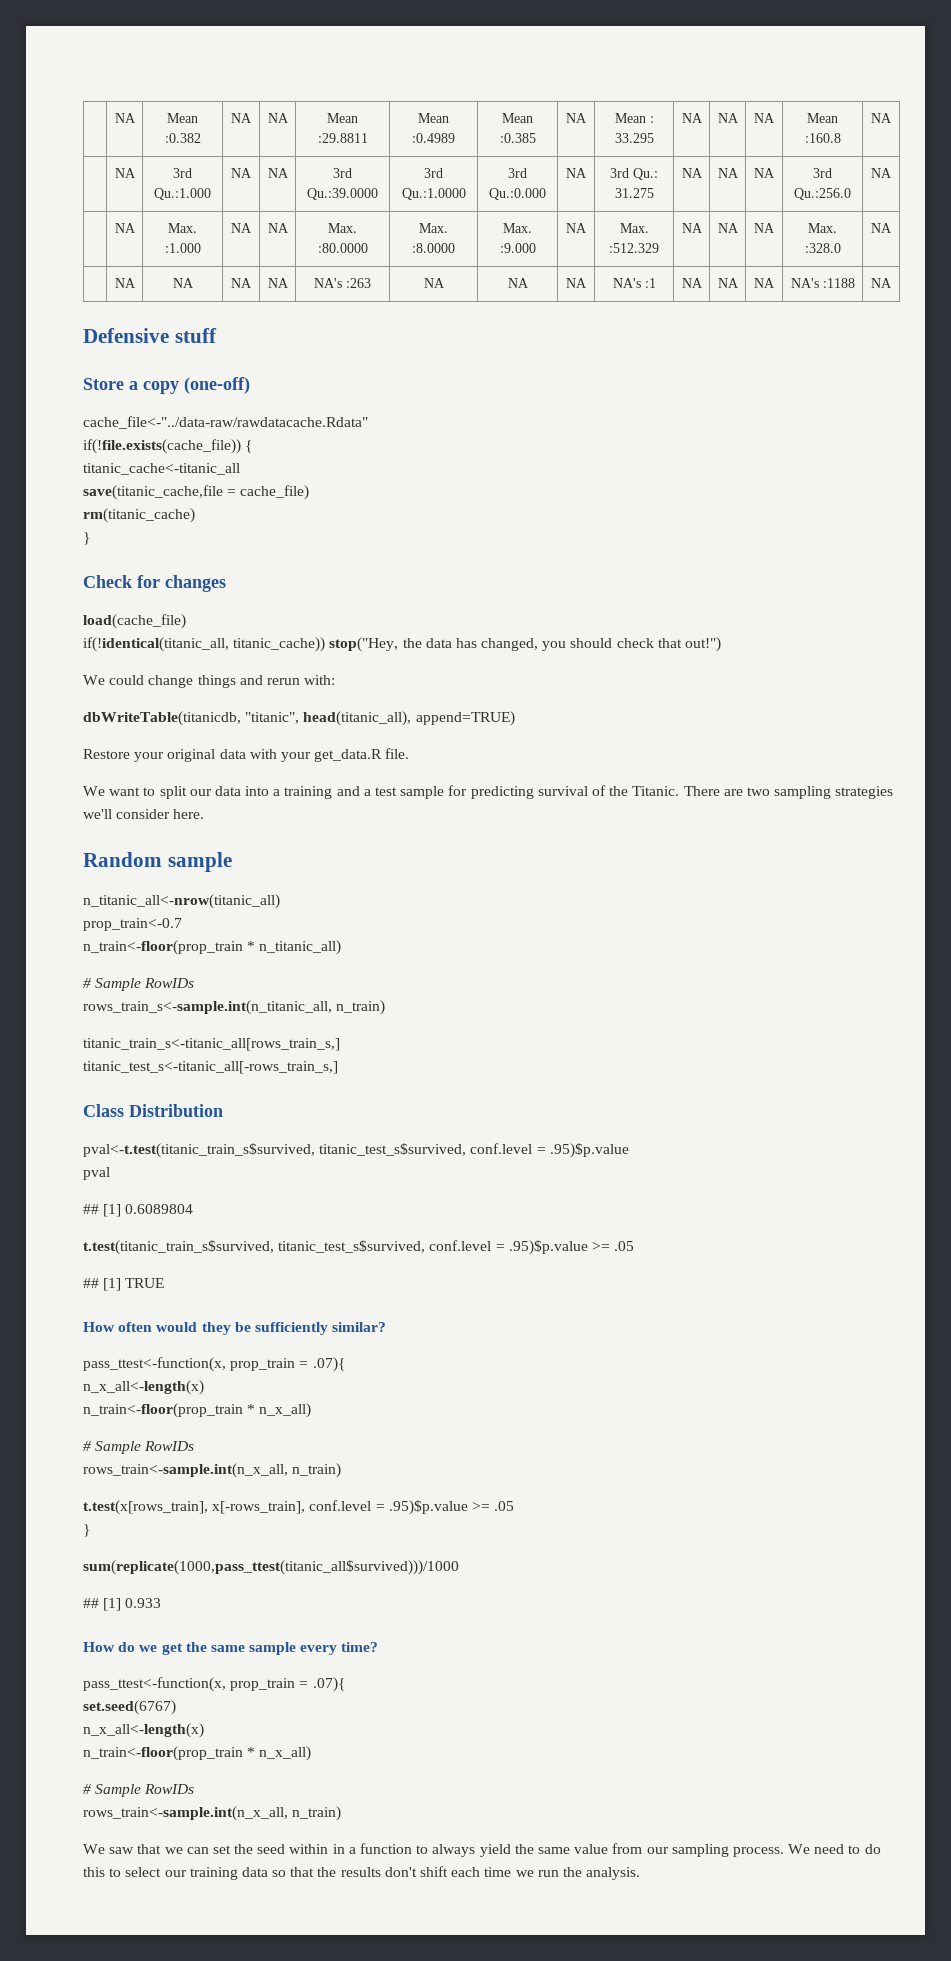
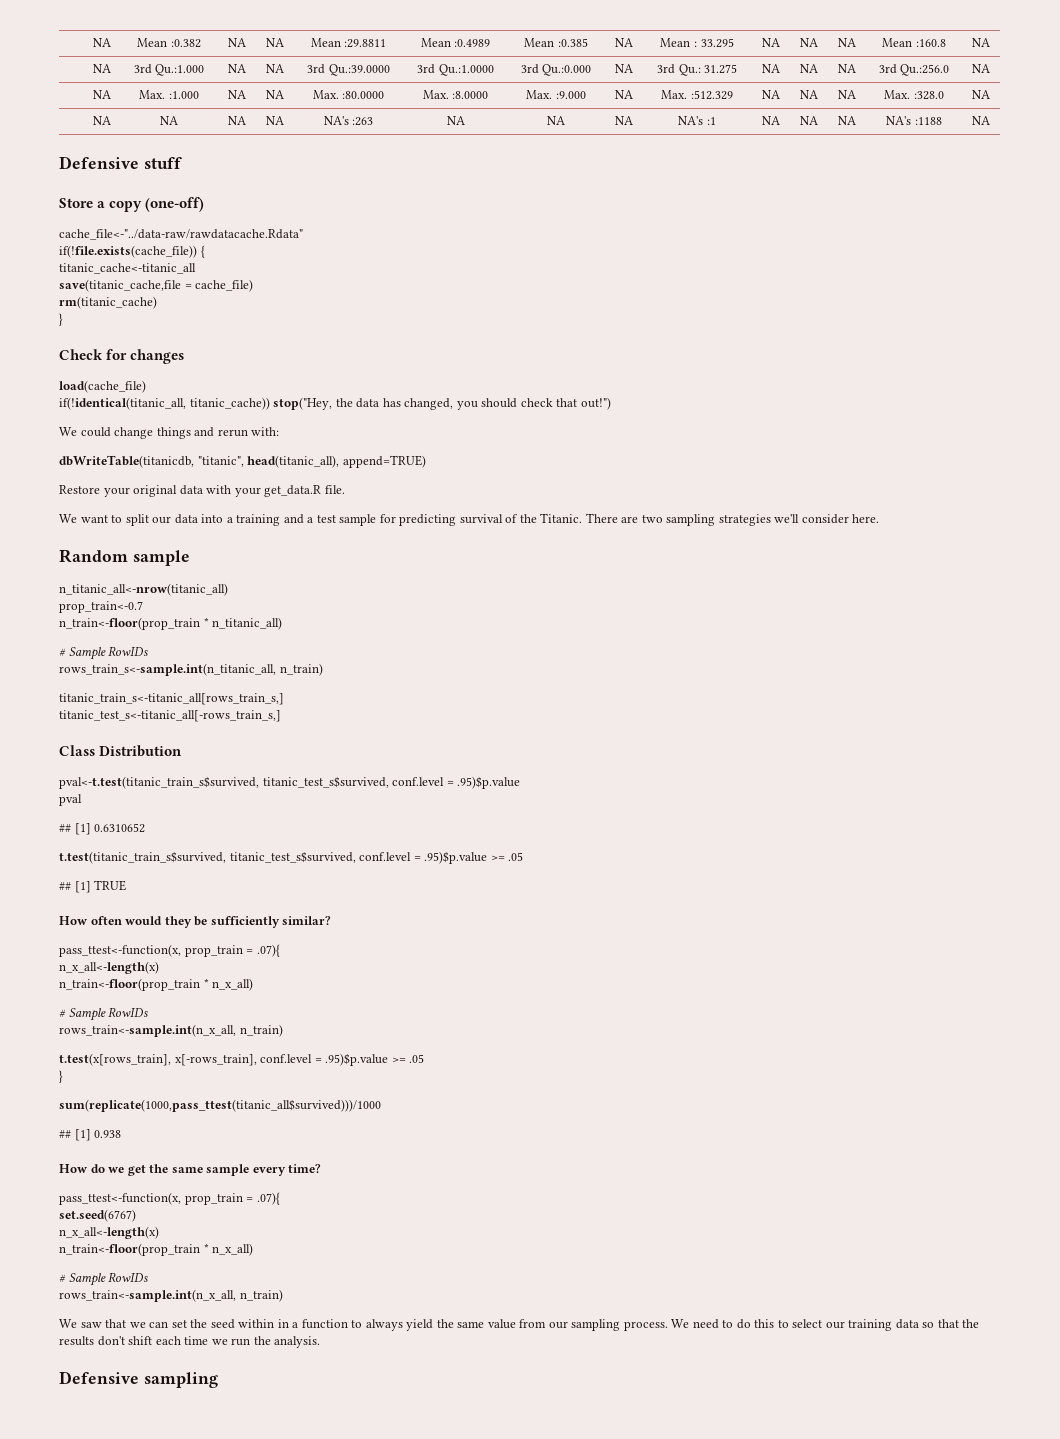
- ## [1] 0.6089804
+ ## [1] 0.6310652
- ## [1] 0.933
+ ## [1] 0.938
+ Defensive sampling

